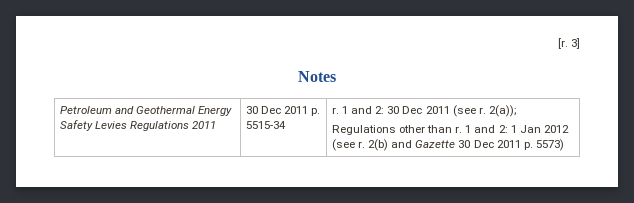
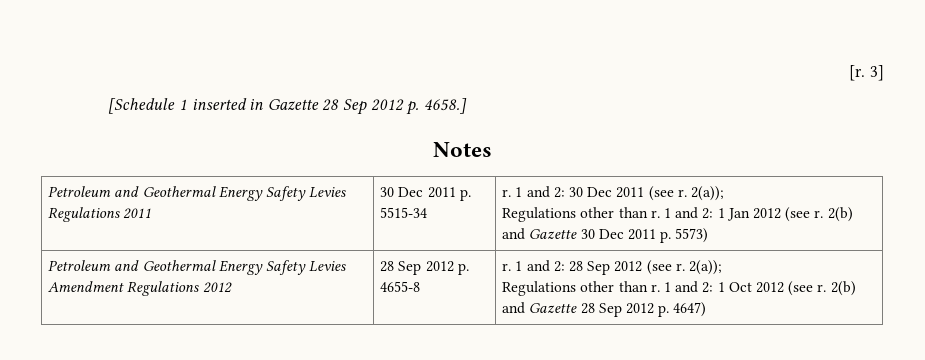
+ [Schedule 1 inserted in Gazette 28 Sep 2012 p. 4658.]
+ Petroleum and Geothermal Energy Safety Levies Amendment Regulations 2012 | 28 Sep 2012 p. 4655-8 | r. 1 and 2: 28 Sep 2012 (see r. 2(a));
+ Regulations other than r. 1 and 2: 1 Oct 2012 (see r. 2(b) and Gazette 28 Sep 2012 p. 4647)

